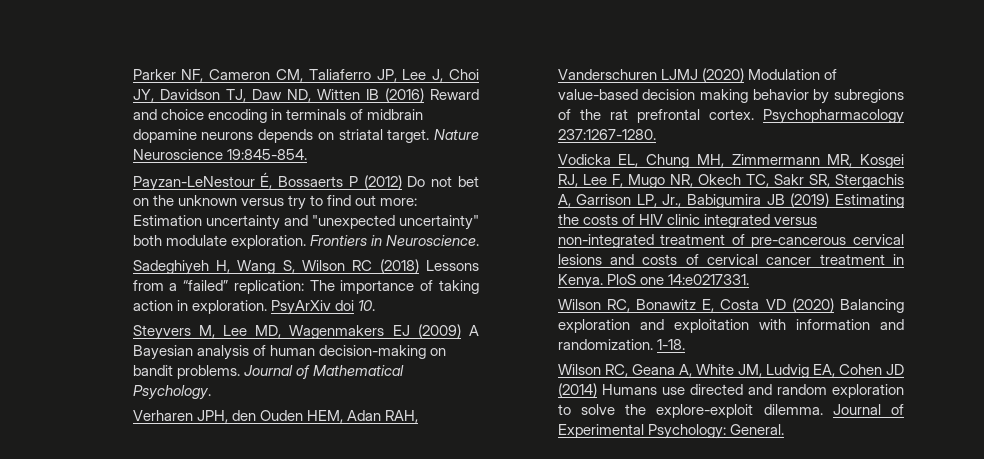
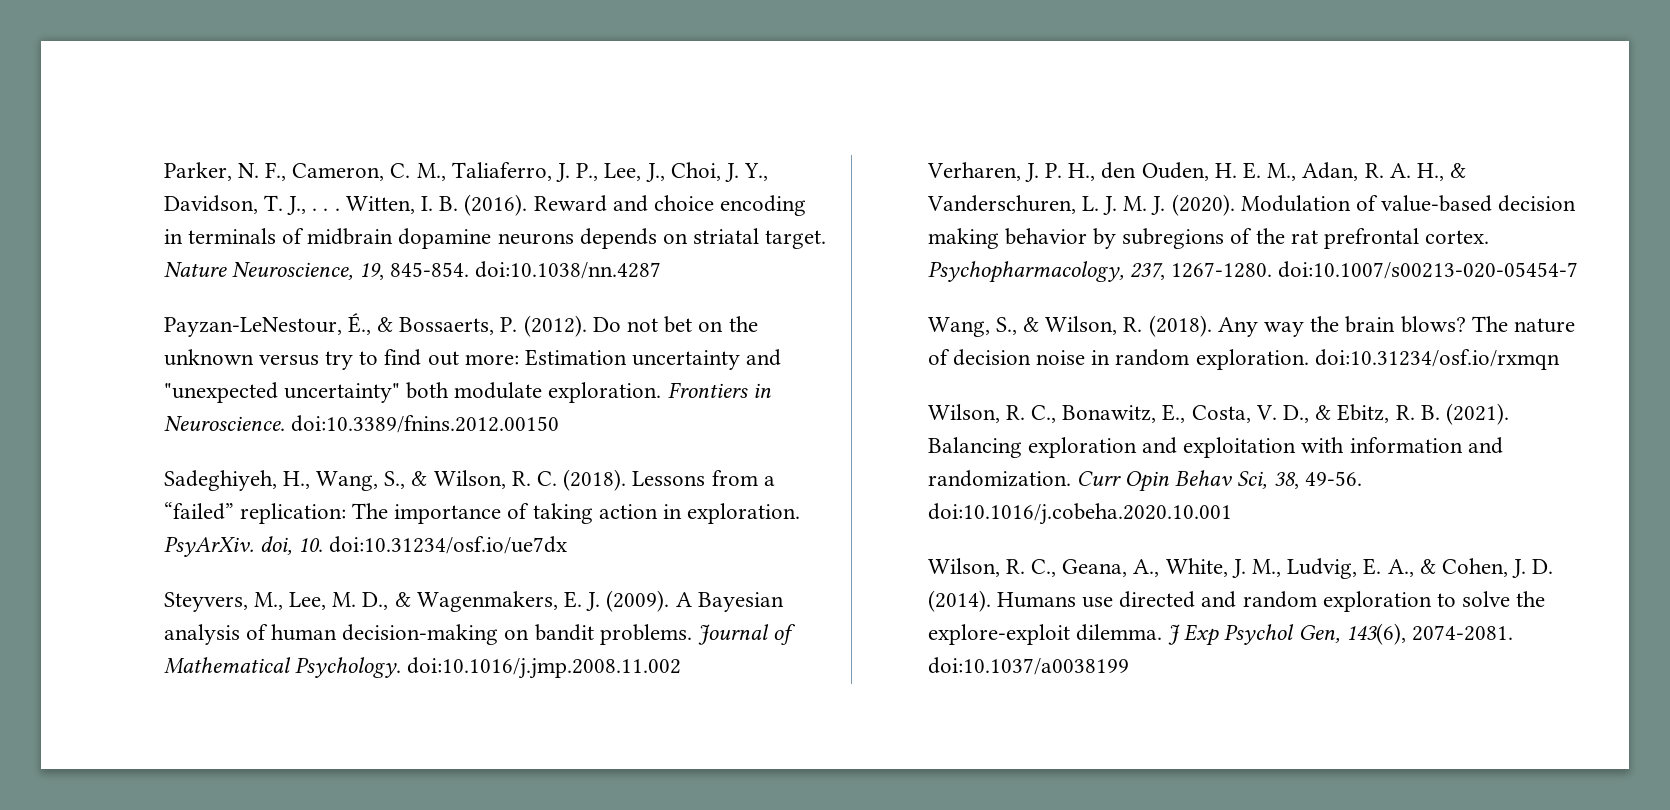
- Parker NF, Cameron CM, Taliaferro JP, Lee J, Choi JY, Davidson TJ, Daw ND, Witten IB (2016) Reward and choice encoding in terminals of midbrain dopamine neurons depends on striatal target.
+ Parker, N. F., Cameron, C. M., Taliaferro, J. P., Lee, J., Choi, J. Y., Davidson, T. J., . . . Witten, I. B. (2016). Reward and choice encoding in terminals of midbrain dopamine neurons depends on striatal target.
- Nature Neuroscience 19:845-854.
- Payzan-LeNestour É, Bossaerts P (2012) Do not bet on the unknown versus try to find out more: Estimation uncertainty and "unexpected uncertainty" both modulate exploration.
+ Nature Neuroscience, 19, 845-854. doi:10.1038/nn.4287
+ Payzan-LeNestour, É., & Bossaerts, P. (2012). Do not bet on the unknown versus try to find out more: Estimation uncertainty and "unexpected uncertainty" both modulate exploration.
- Frontiers in Neuroscience.
- Sadeghiyeh H, Wang S, Wilson RC (2018) Lessons from a “failed” replication: The importance of taking action in exploration.
+ Frontiers in Neuroscience. doi:10.3389/fnins.2012.00150
+ Sadeghiyeh, H., Wang, S., & Wilson, R. C. (2018). Lessons from a “failed” replication: The importance of taking action in exploration.
- PsyArXiv doi 10.
- Steyvers M, Lee MD, Wagenmakers EJ (2009) A Bayesian analysis of human decision-making on bandit problems.
+ PsyArXiv. doi, 10. doi:10.31234/osf.io/ue7dx
+ Steyvers, M., Lee, M. D., & Wagenmakers, E. J. (2009). A Bayesian analysis of human decision-making on bandit problems.
- Journal of Mathematical Psychology.
- Verharen JPH, den Ouden HEM, Adan RAH, Vanderschuren LJMJ (2020) Modulation of value-based decision making behavior by subregions of the rat prefrontal cortex.
+ Journal of Mathematical Psychology. doi:10.1016/j.jmp.2008.11.002
+ Verharen, J. P. H., den Ouden, H. E. M., Adan, R. A. H., & Vanderschuren, L. J. M. J. (2020). Modulation of value-based decision making behavior by subregions of the rat prefrontal cortex.
- Psychopharmacology 237:1267-1280.
- Vodicka EL, Chung MH, Zimmermann MR, Kosgei RJ, Lee F, Mugo NR, Okech TC, Sakr SR, Stergachis A, Garrison LP, Jr., Babigumira JB (2019) Estimating the costs of HIV clinic integrated versus non-integrated treatment of pre-cancerous cervical lesions and costs of cervical cancer treatment in Kenya. PloS one 14:e0217331.
- Wilson RC, Bonawitz E, Costa VD (2020) Balancing exploration and exploitation with information and randomization.
+ Psychopharmacology, 237, 1267-1280. doi:10.1007/s00213-020-05454-7
+ Wang, S., & Wilson, R. (2018). Any way the brain blows? The nature of decision noise in random exploration. doi:10.31234/osf.io/rxmqn
+ Wilson, R. C., Bonawitz, E., Costa, V. D., & Ebitz, R. B. (2021). Balancing exploration and exploitation with information and randomization.
- 1-18.
- Wilson RC, Geana A, White JM, Ludvig EA, Cohen JD (2014) Humans use directed and random exploration to solve the explore-exploit dilemma.
+ Curr Opin Behav Sci, 38, 49-56. doi:10.1016/j.cobeha.2020.10.001
+ Wilson, R. C., Geana, A., White, J. M., Ludvig, E. A., & Cohen, J. D. (2014). Humans use directed and random exploration to solve the explore-exploit dilemma.
- Journal of Experimental Psychology: General.
+ J Exp Psychol Gen, 143(6), 2074-2081. doi:10.1037/a0038199

